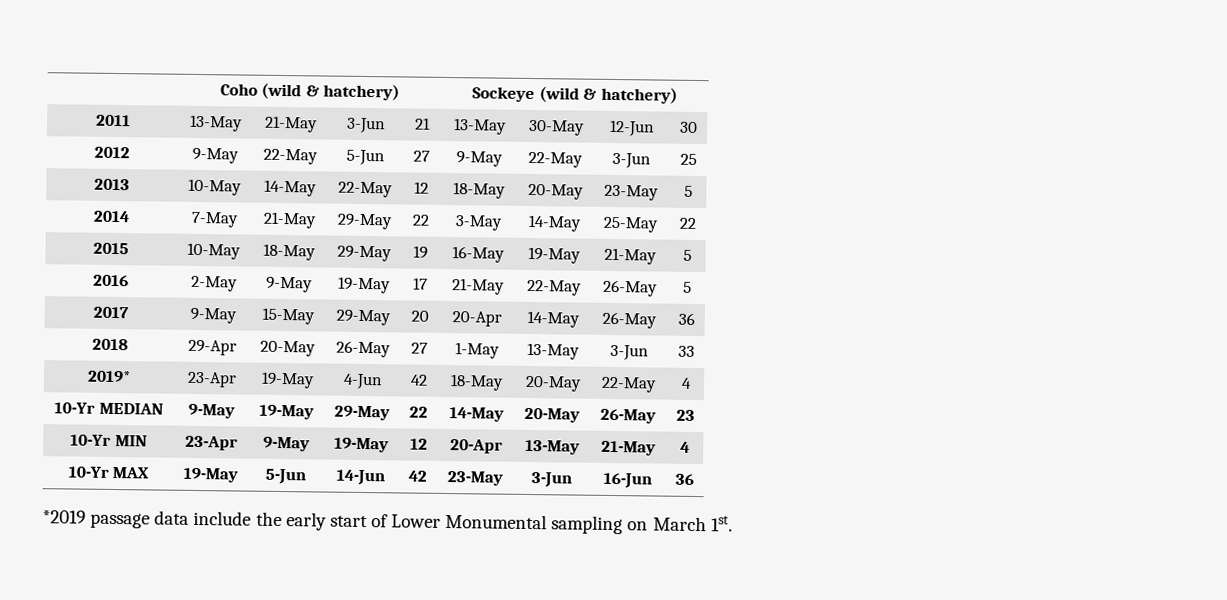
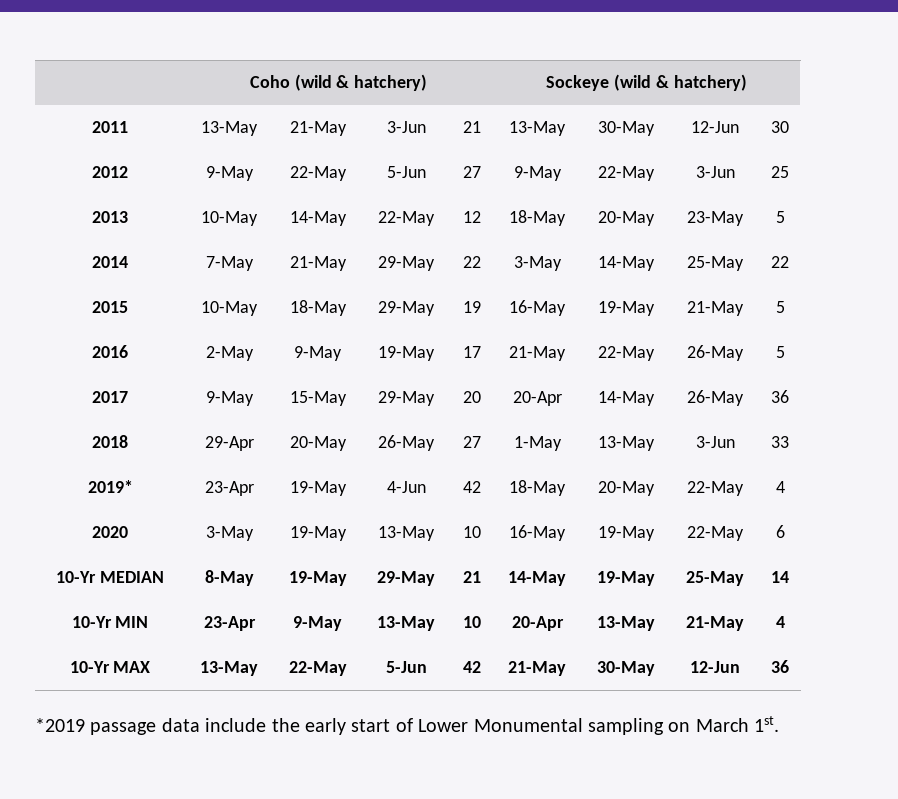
+ 2020 | 3-May | 19-May | 13-May | 10 | 16-May | 19-May | 22-May | 6
- 10-Yr MEDIAN | 9-May | 19-May | 29-May | 22 | 14-May | 20-May | 26-May | 23
+ 10-Yr MEDIAN | 8-May | 19-May | 29-May | 21 | 14-May | 19-May | 25-May | 14
- 10-Yr MIN | 23-Apr | 9-May | 19-May | 12 | 20-Apr | 13-May | 21-May | 4
+ 10-Yr MIN | 23-Apr | 9-May | 13-May | 10 | 20-Apr | 13-May | 21-May | 4
- 10-Yr MAX | 19-May | 5-Jun | 14-Jun | 42 | 23-May | 3-Jun | 16-Jun | 36
+ 10-Yr MAX | 13-May | 22-May | 5-Jun | 42 | 21-May | 30-May | 12-Jun | 36

